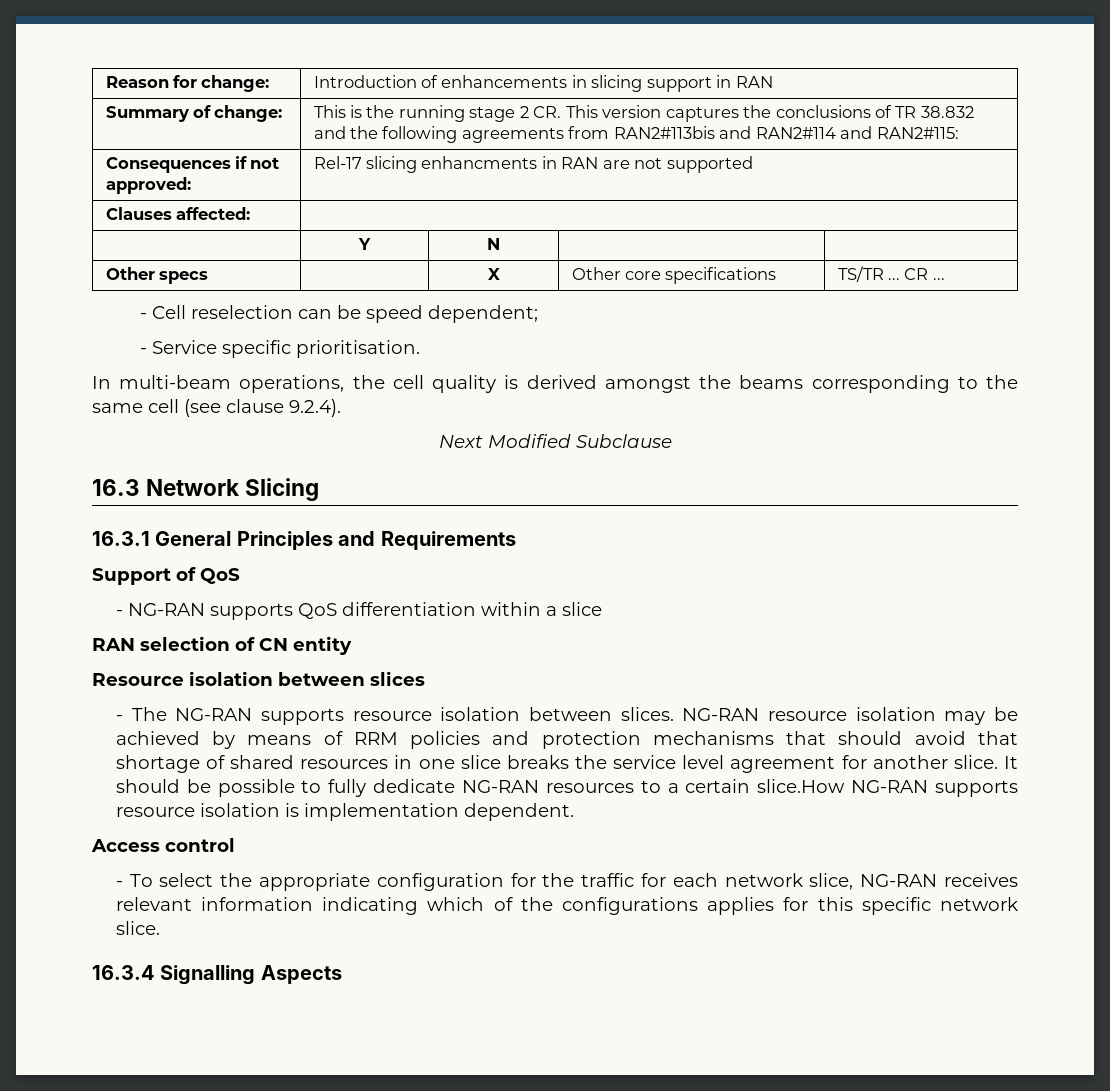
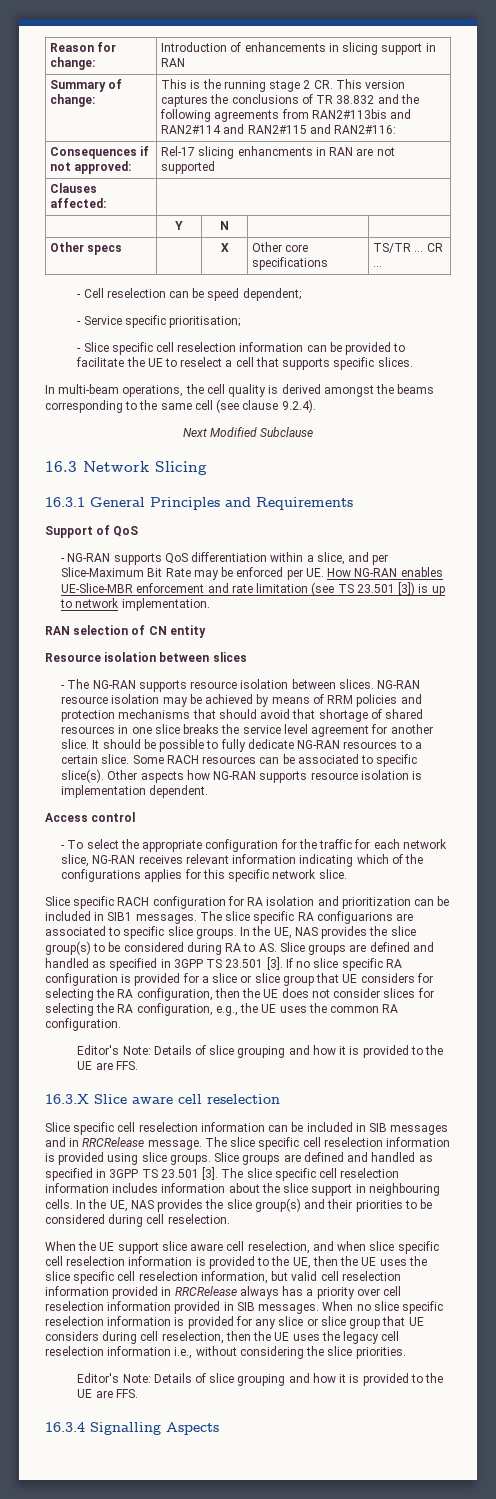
- Summary of change: | This is the running stage 2 CR. This version captures the conclusions of TR 38.832 and the following agreements from RAN2#113bis and RAN2#114 and RAN2#115:
+ Summary of change: | This is the running stage 2 CR. This version captures the conclusions of TR 38.832 and the following agreements from RAN2#113bis and RAN2#114 and RAN2#115 and RAN2#116:
- - Service specific prioritisation.
+ - Service specific prioritisation;
+ - Slice specific cell reselection information can be provided to facilitate the UE to reselect a cell that supports specific slices.
- - NG-RAN supports QoS differentiation within a slice
+ - NG-RAN supports QoS differentiation within a slice, and per Slice-Maximum Bit Rate may be enforced per UE. How NG-RAN enables UE-Slice-MBR enforcement and rate limitation (see TS 23.501 [3]) is up to network implementation.
- It should be possible to fully dedicate NG-RAN resources to a certain slice.How NG-RAN supports resource isolation is implementation dependent.
+ It should be possible to fully dedicate NG-RAN resources to a certain slice. Some RACH resources can be associated to specific slice(s). Other aspects how NG-RAN supports resource isolation is implementation dependent.
+ Slice specific RACH configuration for RA isolation and prioritization can be included in SIB1 messages. The slice specific RA configuarions are associated to specific slice groups. In the UE, NAS provides the slice group(s) to be considered during RA to AS. Slice groups are defined and handled as specified in 3GPP TS 23.501 [3]. If no slice specific RA configuration is provided for a slice or slice group that UE considers for selecting the RA configuration, then the UE does not consider slices for selecting the RA configuration, e.g., the UE uses the common RA configuration.
+ Editor's Note: Details of slice grouping and how it is provided to the UE are FFS.
+ 16.3.X Slice aware cell reselection
+ Slice specific cell reselection information can be included in SIB messages and in RRCRelease message. The slice specific cell reselection information is provided using slice groups. Slice groups are defined and handled as specified in 3GPP TS 23.501 [3]. The slice specific cell reselection information includes information about the slice support in neighbouring cells. In the UE, NAS provides the slice group(s) and their priorities to be considered during cell reselection.
+ When the UE support slice aware cell reselection, and when slice specific cell reselection information is provided to the UE, then the UE uses the slice specific cell reselection information, but valid cell reselection information provided in RRCRelease always has a priority over cell reselection information provided in SIB messages. When no slice specific reselection information is provided for any slice or slice group that UE considers during cell reselection, then the UE uses the legacy cell reselection information i.e., without considering the slice priorities.
+ Editor's Note: Details of slice grouping and how it is provided to the UE are FFS.

